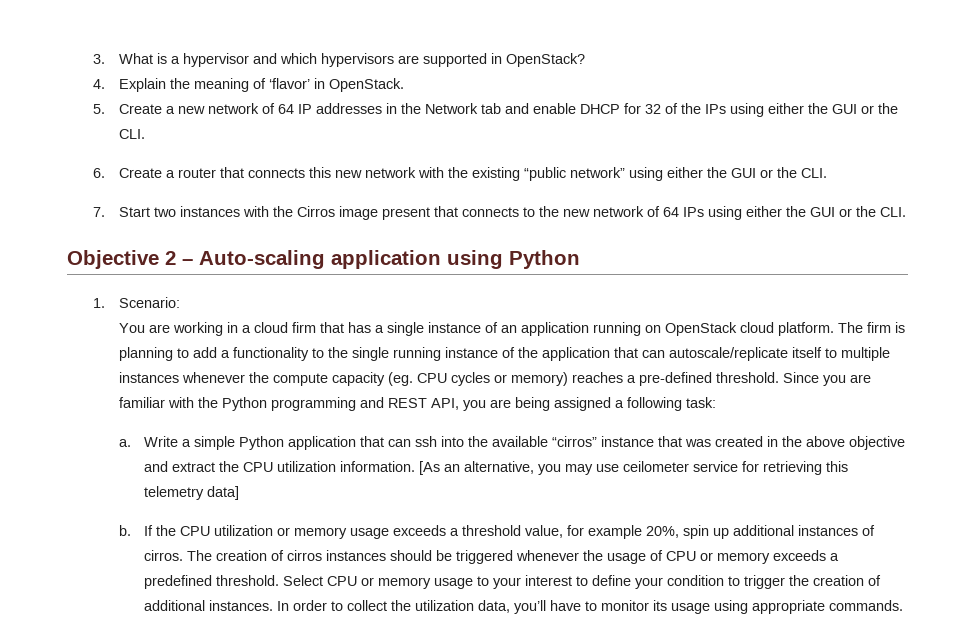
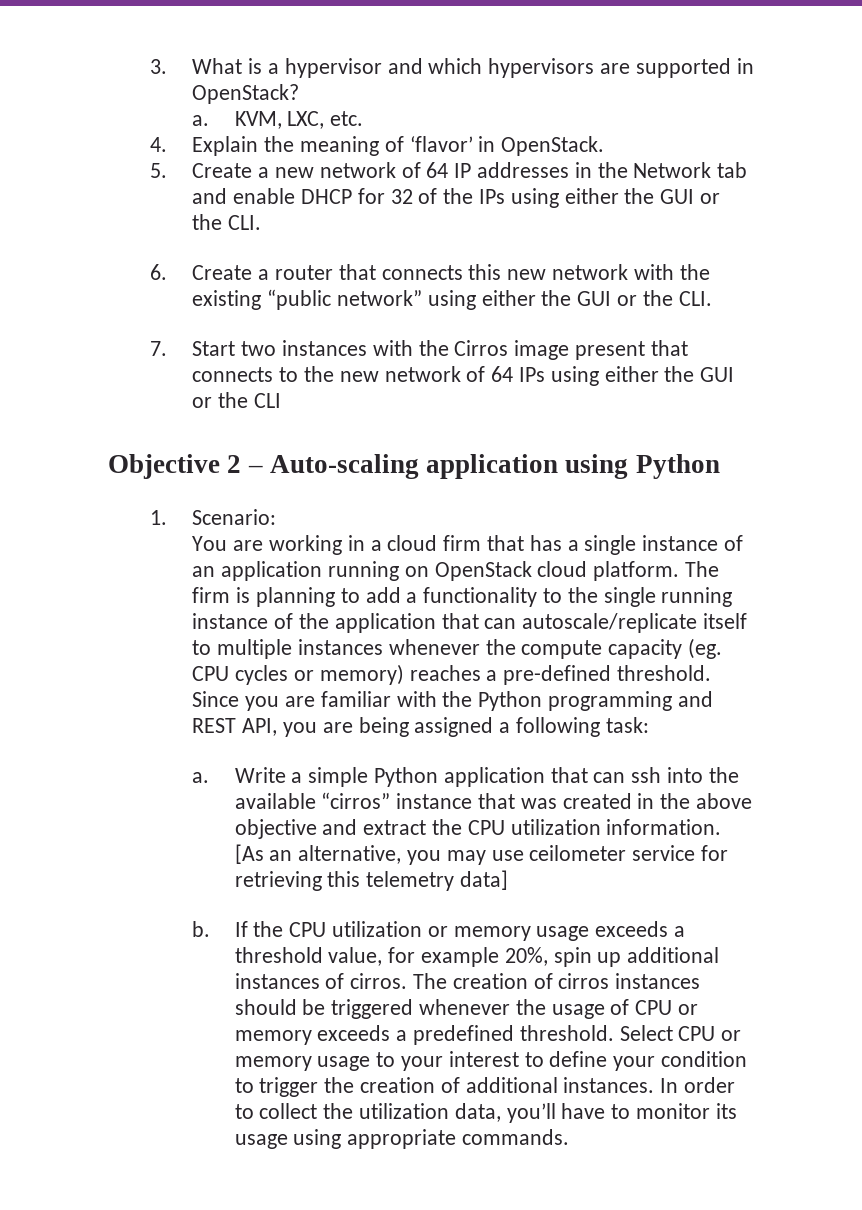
+ a. KVM, LXC, etc.
- 7. Start two instances with the Cirros image present that connects to the new network of 64 IPs using either the GUI or the CLI.
+ 7. Start two instances with the Cirros image present that connects to the new network of 64 IPs using either the GUI or the CLI

